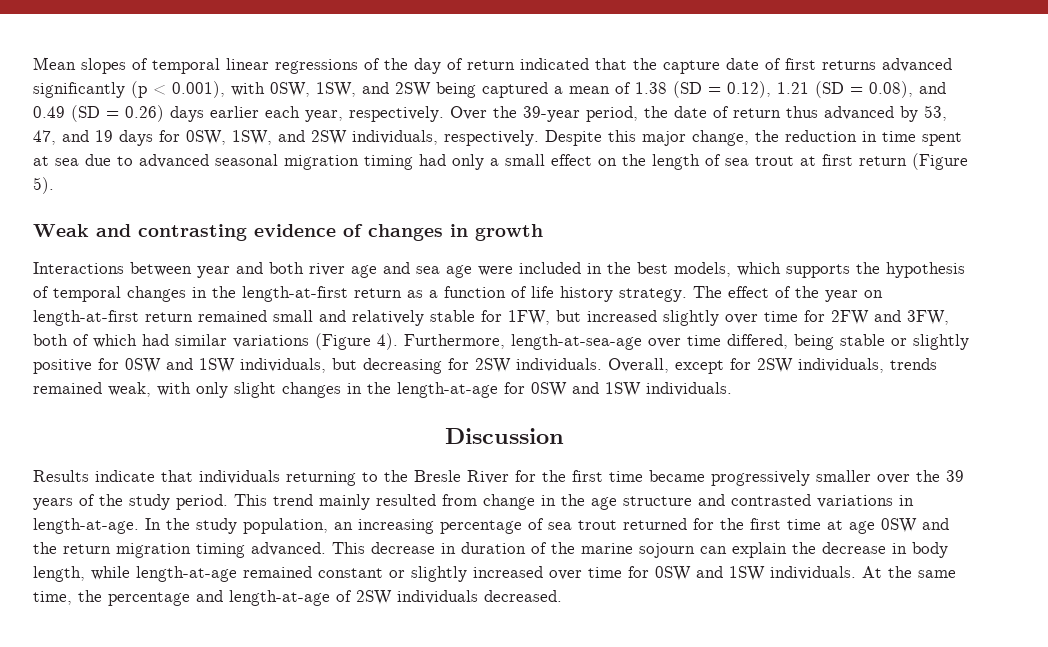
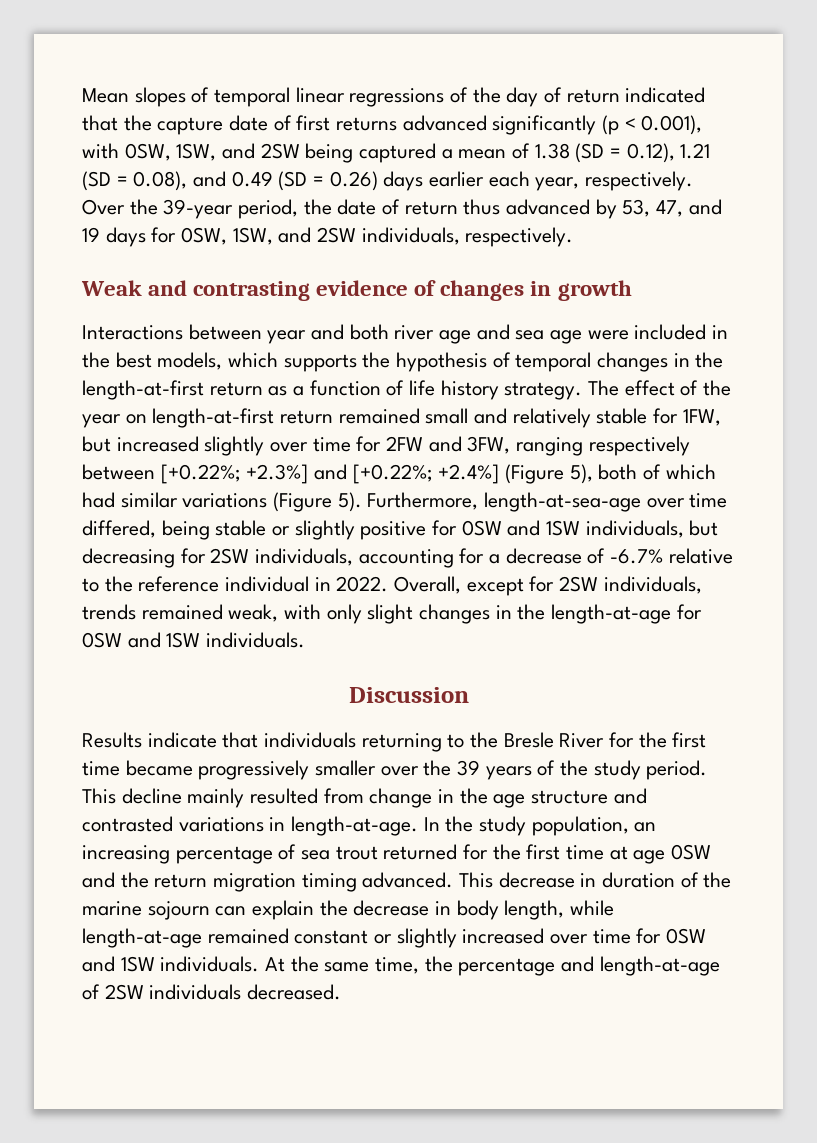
- Despite this major change, the reduction in time spent at sea due to advanced seasonal migration timing had only a small effect on the length of sea trout at first return (Figure 5).
- The effect of the year on length-at-first return remained small and relatively stable for 1FW, but increased slightly over time for 2FW and 3FW, both of which had similar variations (Figure 4).
+ The effect of the year on length-at-first return remained small and relatively stable for 1FW, but increased slightly over time for 2FW and 3FW, ranging respectively between [+0.22%; +2.3%] and [+0.22%; +2.4%] (Figure 5), both of which had similar variations (Figure 5).
- Furthermore, length-at-sea-age over time differed, being stable or slightly positive for 0SW and 1SW individuals, but decreasing for 2SW individuals.
+ Furthermore, length-at-sea-age over time differed, being stable or slightly positive for 0SW and 1SW individuals, but decreasing for 2SW individuals, accounting for a decrease of -6.7% relative to the reference individual in 2022.
- This trend mainly resulted from change in the age structure and contrasted variations in length-at-age.
+ This decline mainly resulted from change in the age structure and contrasted variations in length-at-age.

